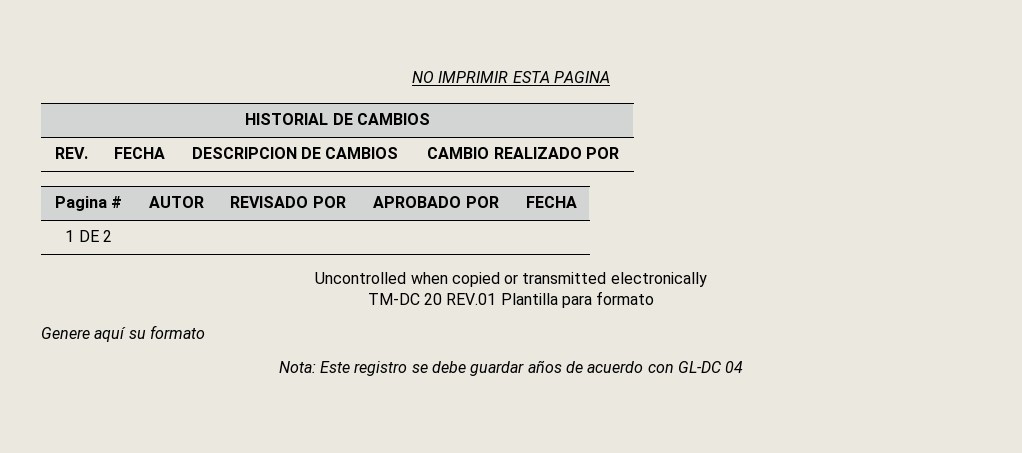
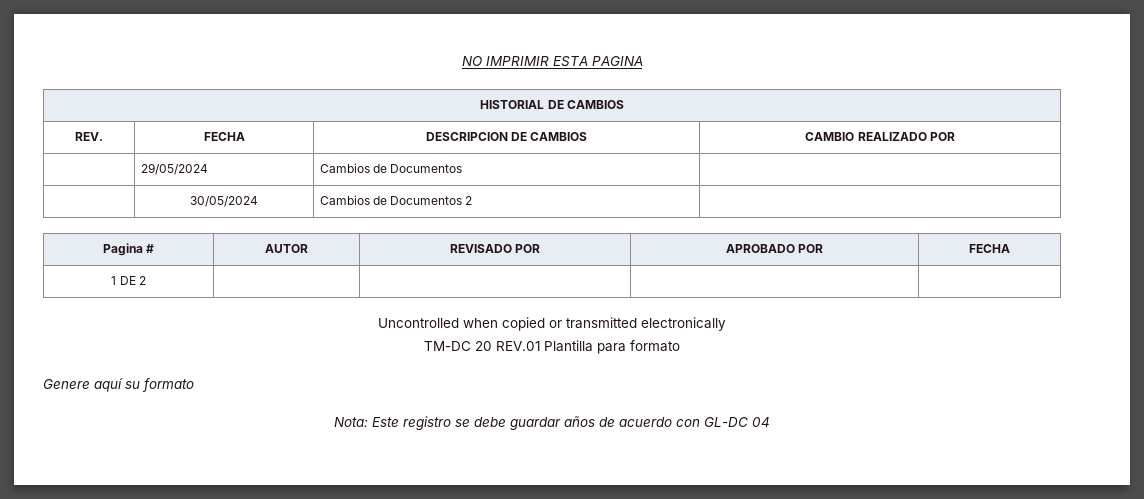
+ | 29/05/2024 | Cambios de Documentos |
+ | 30/05/2024 | Cambios de Documentos 2 |

